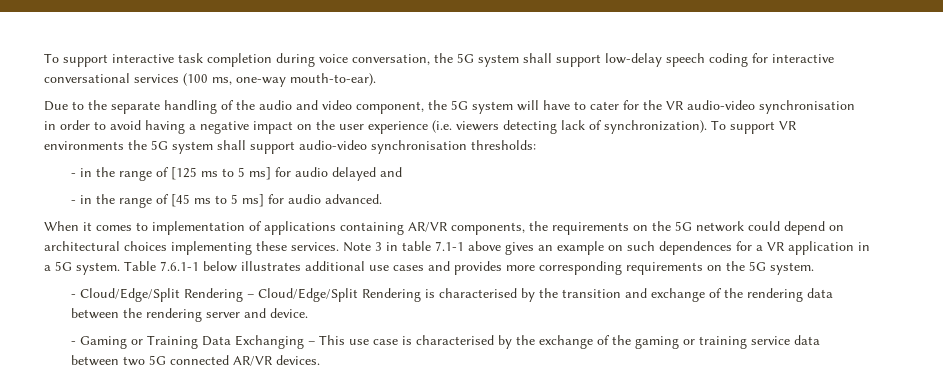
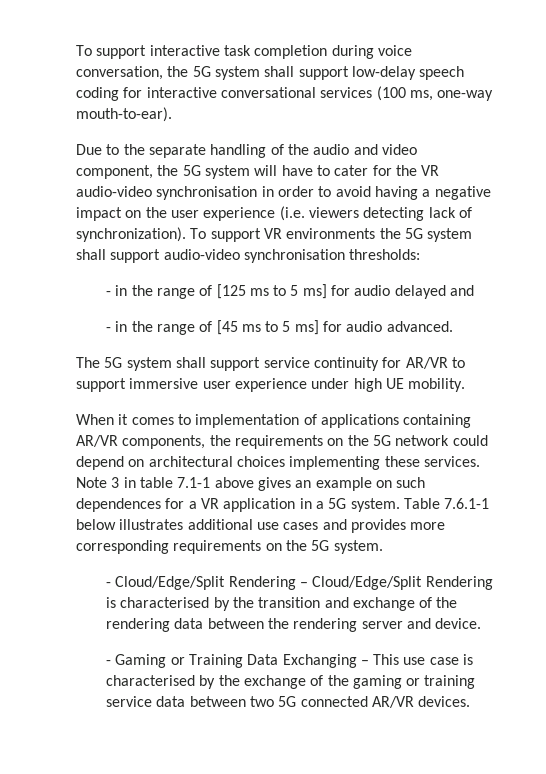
+ The 5G system shall support service continuity for AR/VR to support immersive user experience under high UE mobility.

